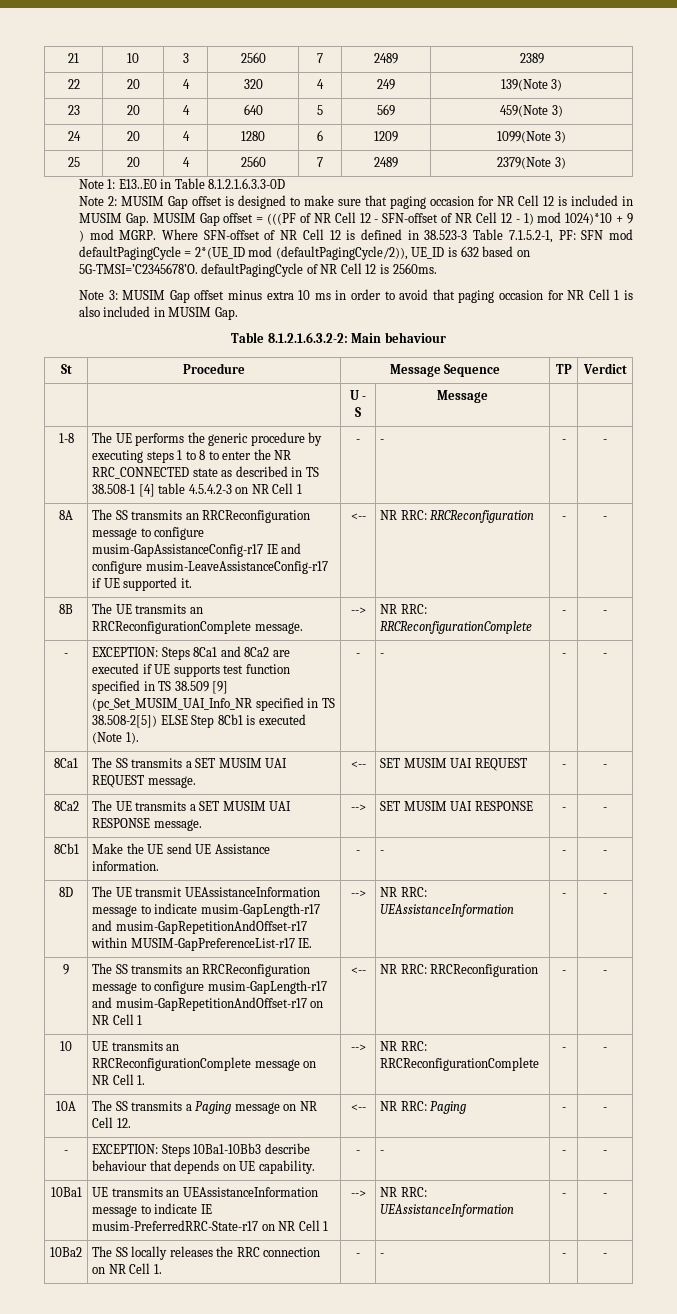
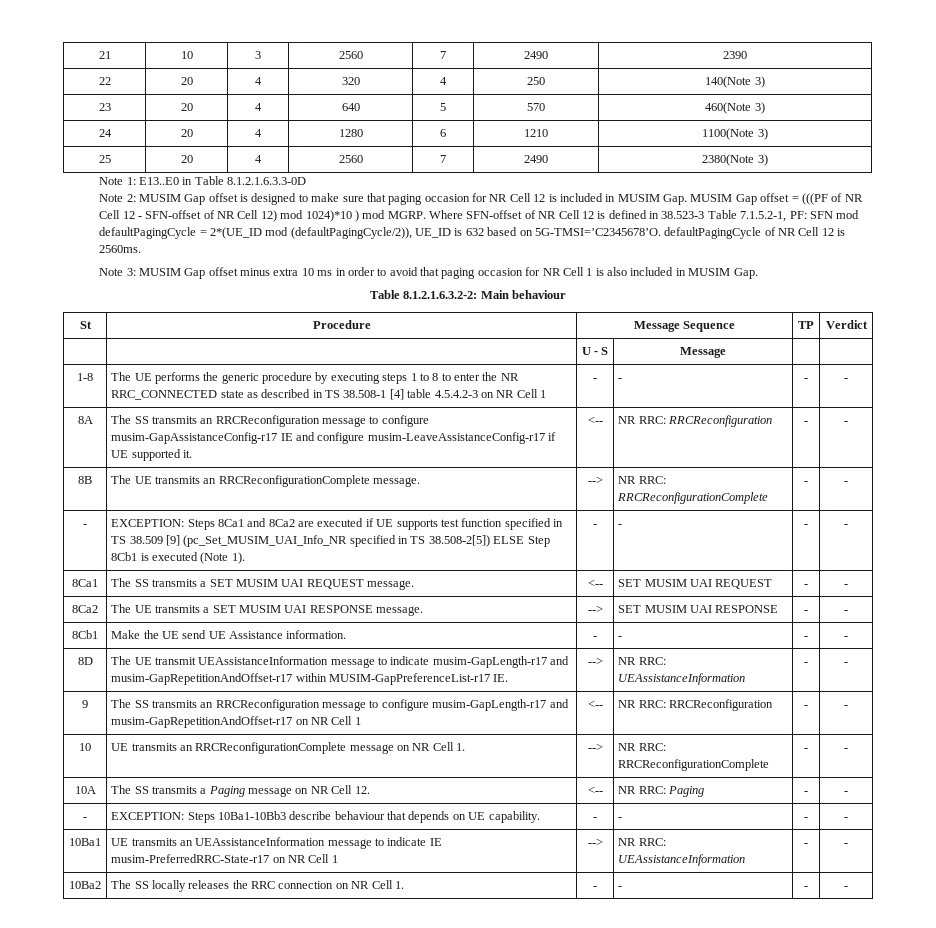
- 21 | 10 | 3 | 2560 | 7 | 2489 | 2389
+ 21 | 10 | 3 | 2560 | 7 | 2490 | 2390
- 22 | 20 | 4 | 320 | 4 | 249 | 139(Note 3)
+ 22 | 20 | 4 | 320 | 4 | 250 | 140(Note 3)
- 23 | 20 | 4 | 640 | 5 | 569 | 459(Note 3)
+ 23 | 20 | 4 | 640 | 5 | 570 | 460(Note 3)
- 24 | 20 | 4 | 1280 | 6 | 1209 | 1099(Note 3)
+ 24 | 20 | 4 | 1280 | 6 | 1210 | 1100(Note 3)
- 25 | 20 | 4 | 2560 | 7 | 2489 | 2379(Note 3)
+ 25 | 20 | 4 | 2560 | 7 | 2490 | 2380(Note 3)
- Note 2: MUSIM Gap offset is designed to make sure that paging occasion for NR Cell 12 is included in MUSIM Gap. MUSIM Gap offset = (((PF of NR Cell 12 - SFN-offset of NR Cell 12 - 1) mod 1024)*10 + 9 ) mod MGRP.
+ Note 2: MUSIM Gap offset is designed to make sure that paging occasion for NR Cell 12 is included in MUSIM Gap. MUSIM Gap offset = (((PF of NR Cell 12 - SFN-offset of NR Cell 12) mod 1024)*10 ) mod MGRP.

